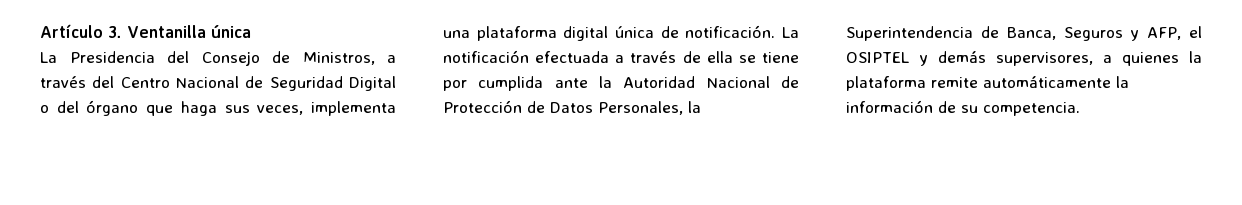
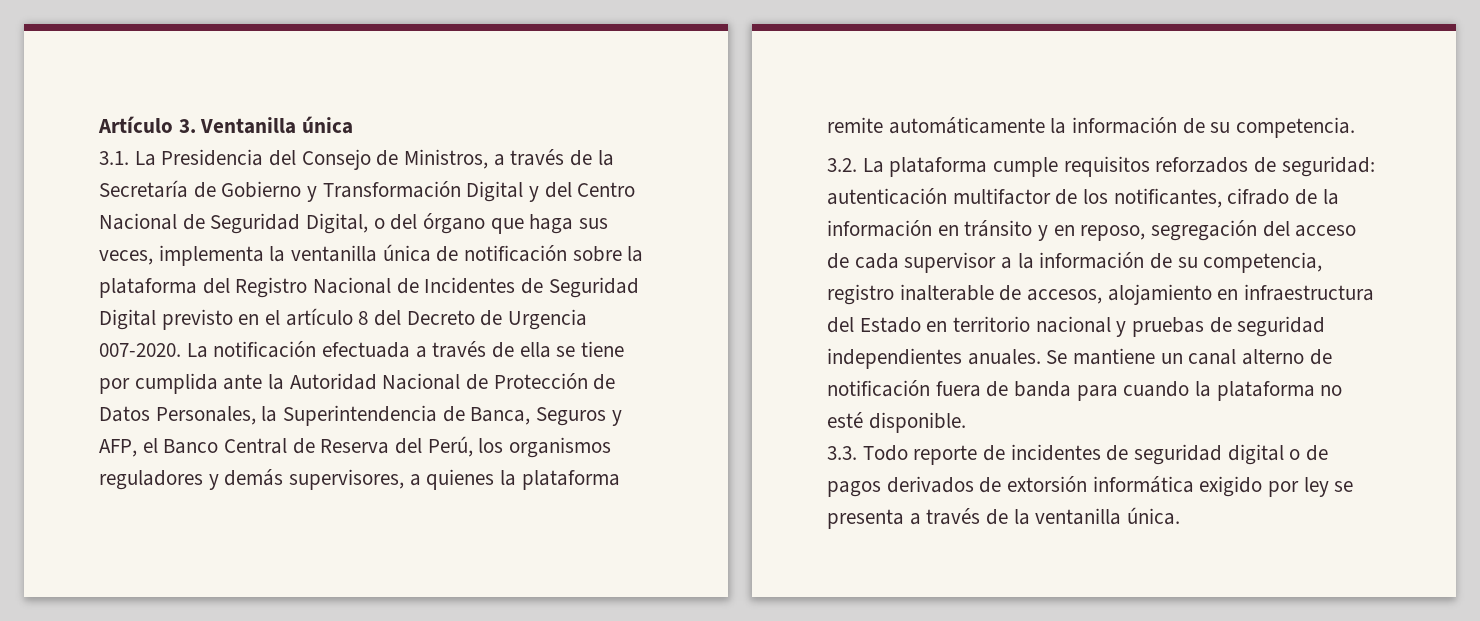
- La Presidencia del Consejo de Ministros, a través del Centro Nacional de Seguridad Digital o del órgano que haga sus veces, implementa una plataforma digital única de notificación.
+ 3.1. La Presidencia del Consejo de Ministros, a través de la Secretaría de Gobierno y Transformación Digital y del Centro Nacional de Seguridad Digital, o del órgano que haga sus veces, implementa la ventanilla única de notificación sobre la plataforma del Registro Nacional de Incidentes de Seguridad Digital previsto en el artículo 8 del Decreto de Urgencia 007-2020.
- La notificación efectuada a través de ella se tiene por cumplida ante la Autoridad Nacional de Protección de Datos Personales, la Superintendencia de Banca, Seguros y AFP, el OSIPTEL y demás supervisores, a quienes la plataforma remite automáticamente la información de su competencia.
+ La notificación efectuada a través de ella se tiene por cumplida ante la Autoridad Nacional de Protección de Datos Personales, la Superintendencia de Banca, Seguros y AFP, el Banco Central de Reserva del Perú, los organismos reguladores y demás supervisores, a quienes la plataforma remite automáticamente la información de su competencia.
+ 3.2. La plataforma cumple requisitos reforzados de seguridad: autenticación multifactor de los notificantes, cifrado de la información en tránsito y en reposo, segregación del acceso de cada supervisor a la información de su competencia, registro inalterable de accesos, alojamiento en infraestructura del Estado en territorio nacional y pruebas de seguridad independientes anuales. Se mantiene un canal alterno de notificación fuera de banda para cuando la plataforma no esté disponible.
+ 3.3. Todo reporte de incidentes de seguridad digital o de pagos derivados de extorsión informática exigido por ley se presenta a través de la ventanilla única.

